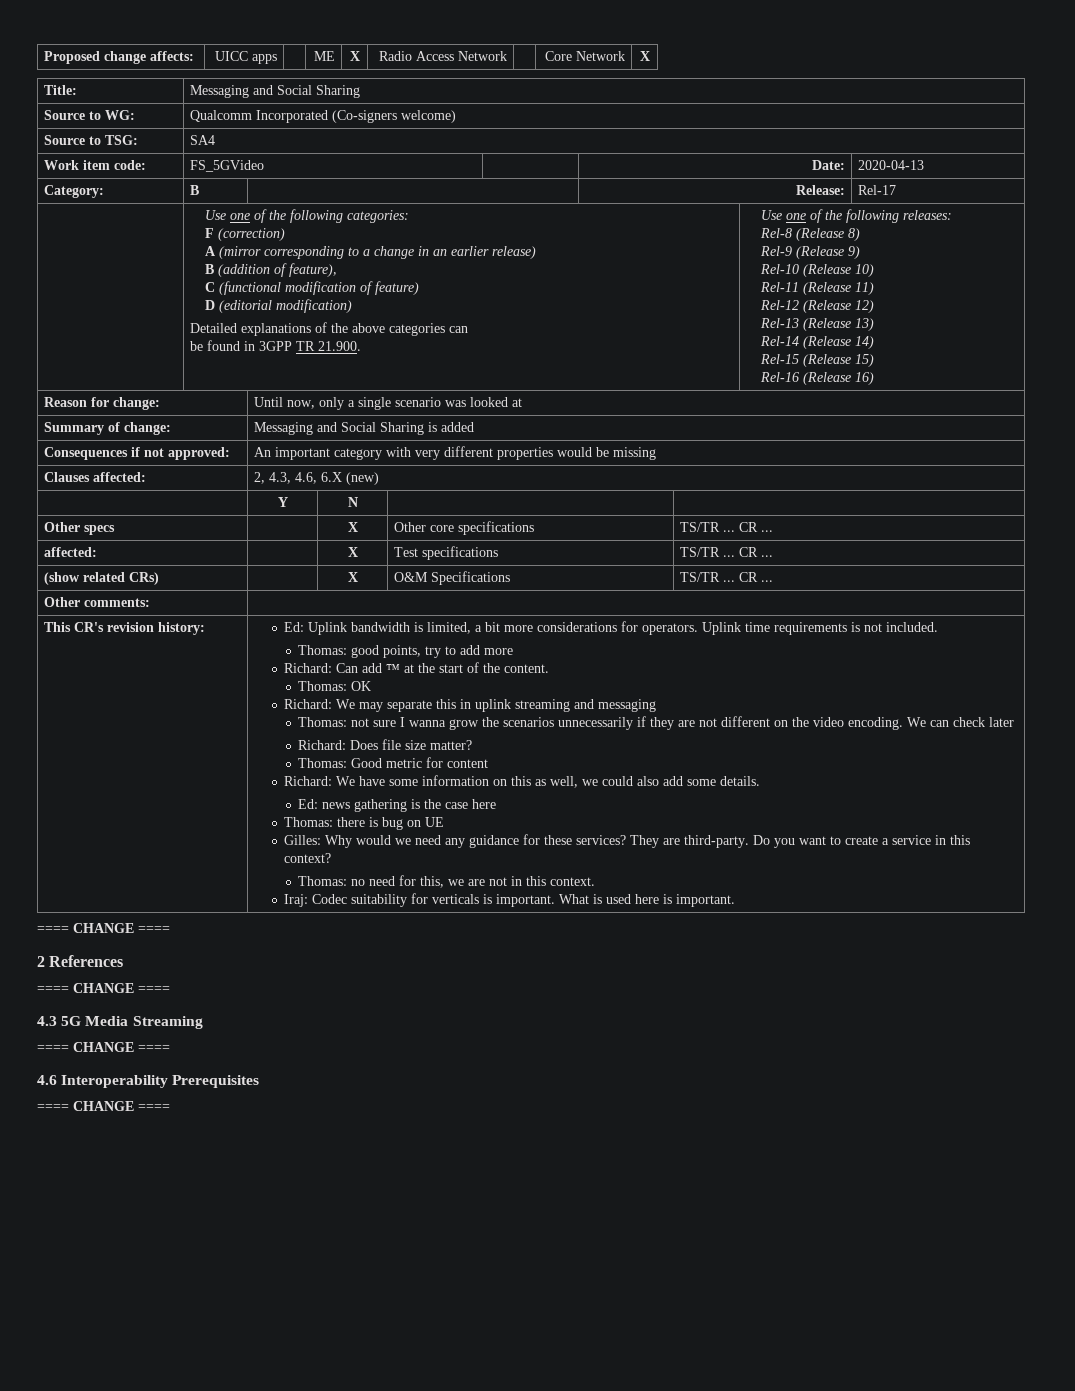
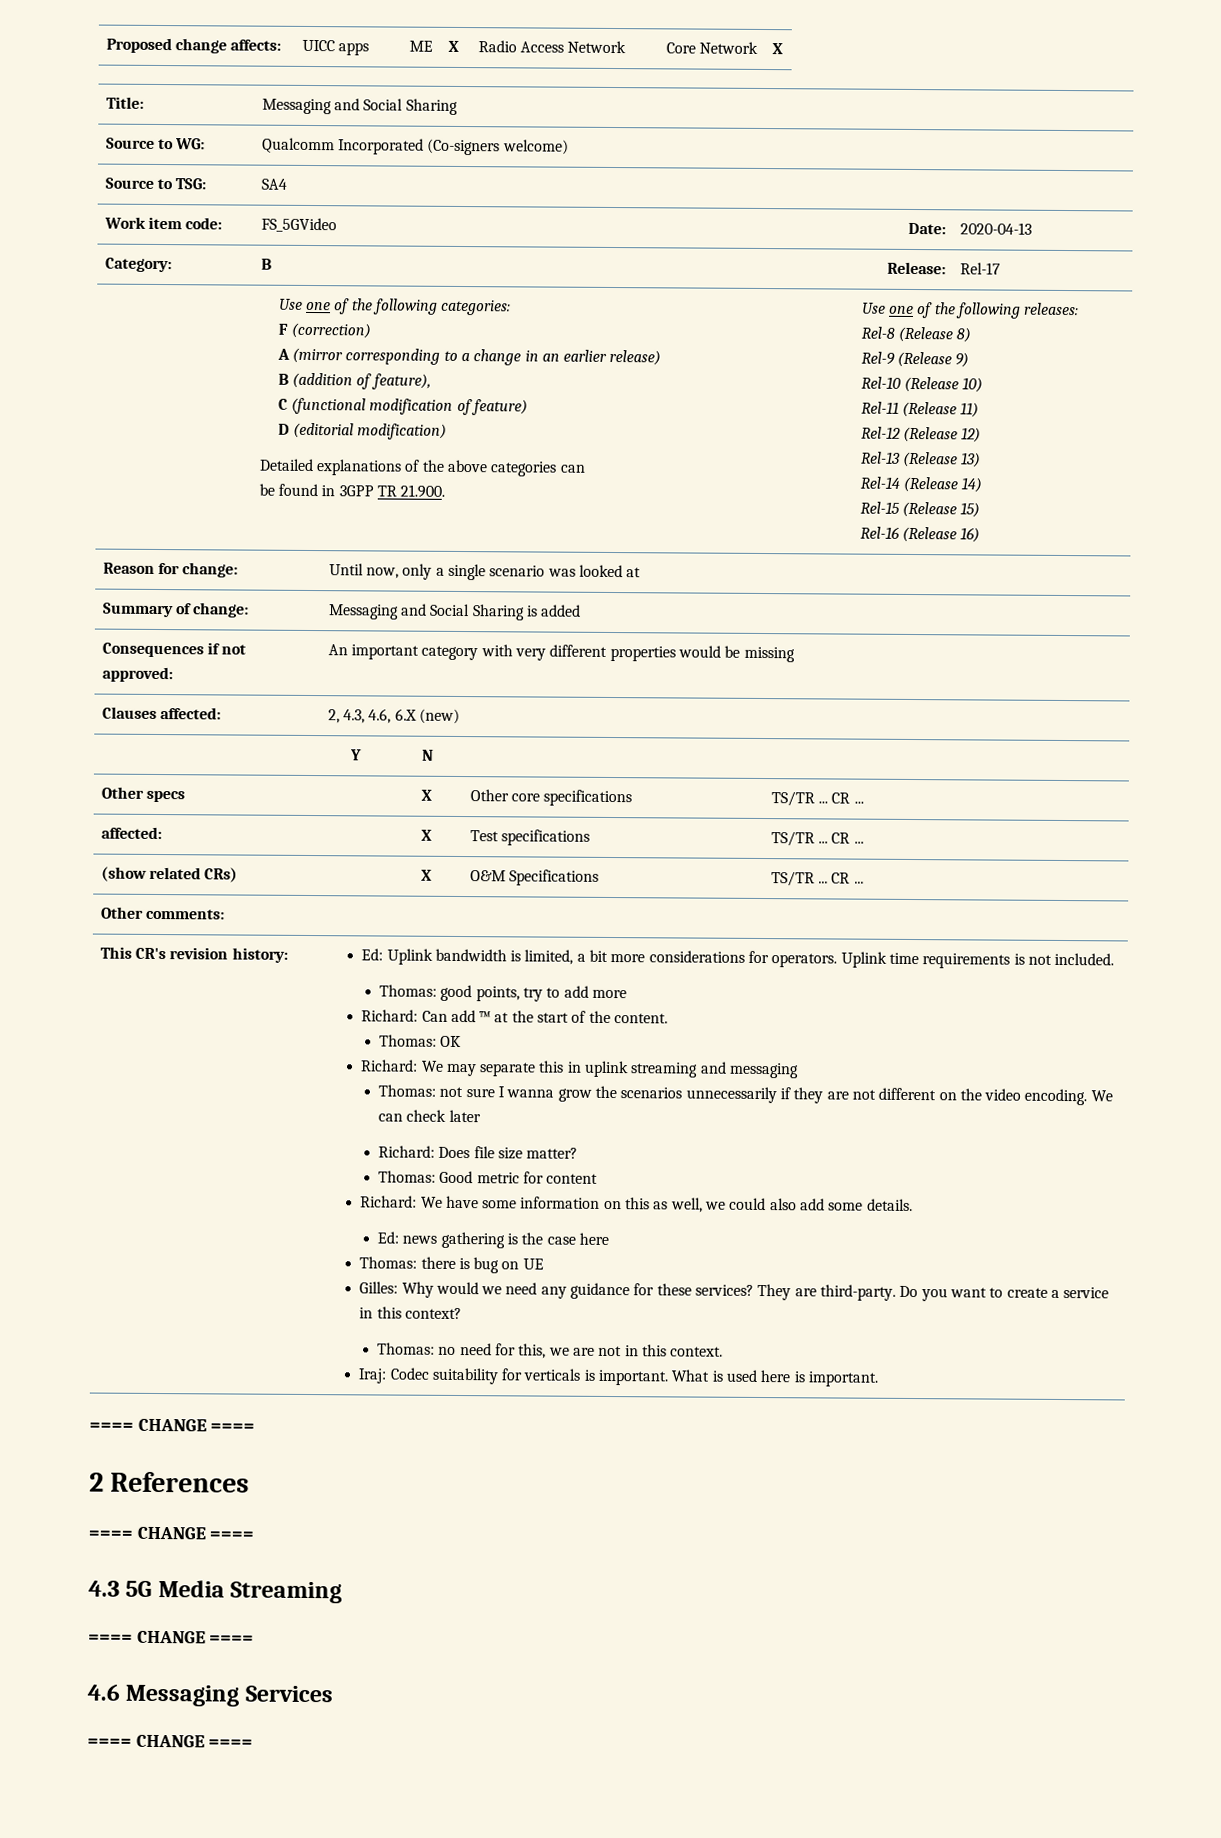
- 4.6 Interoperability Prerequisites
+ 4.6 Messaging Services

